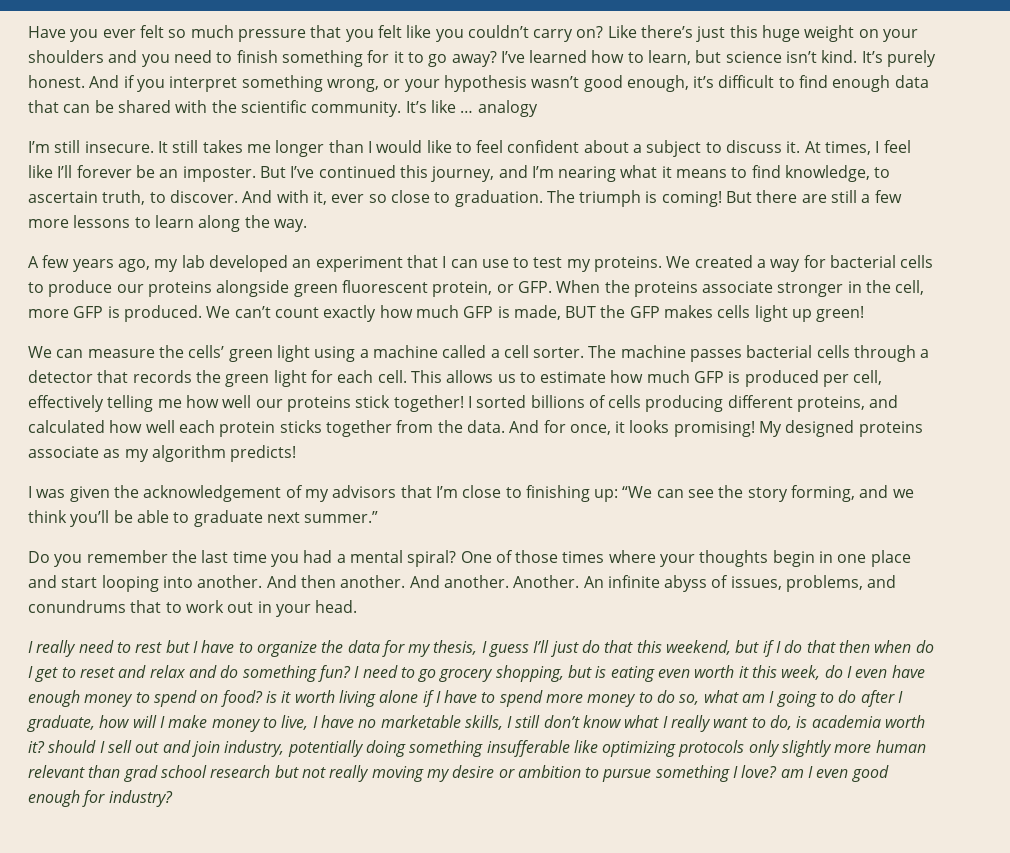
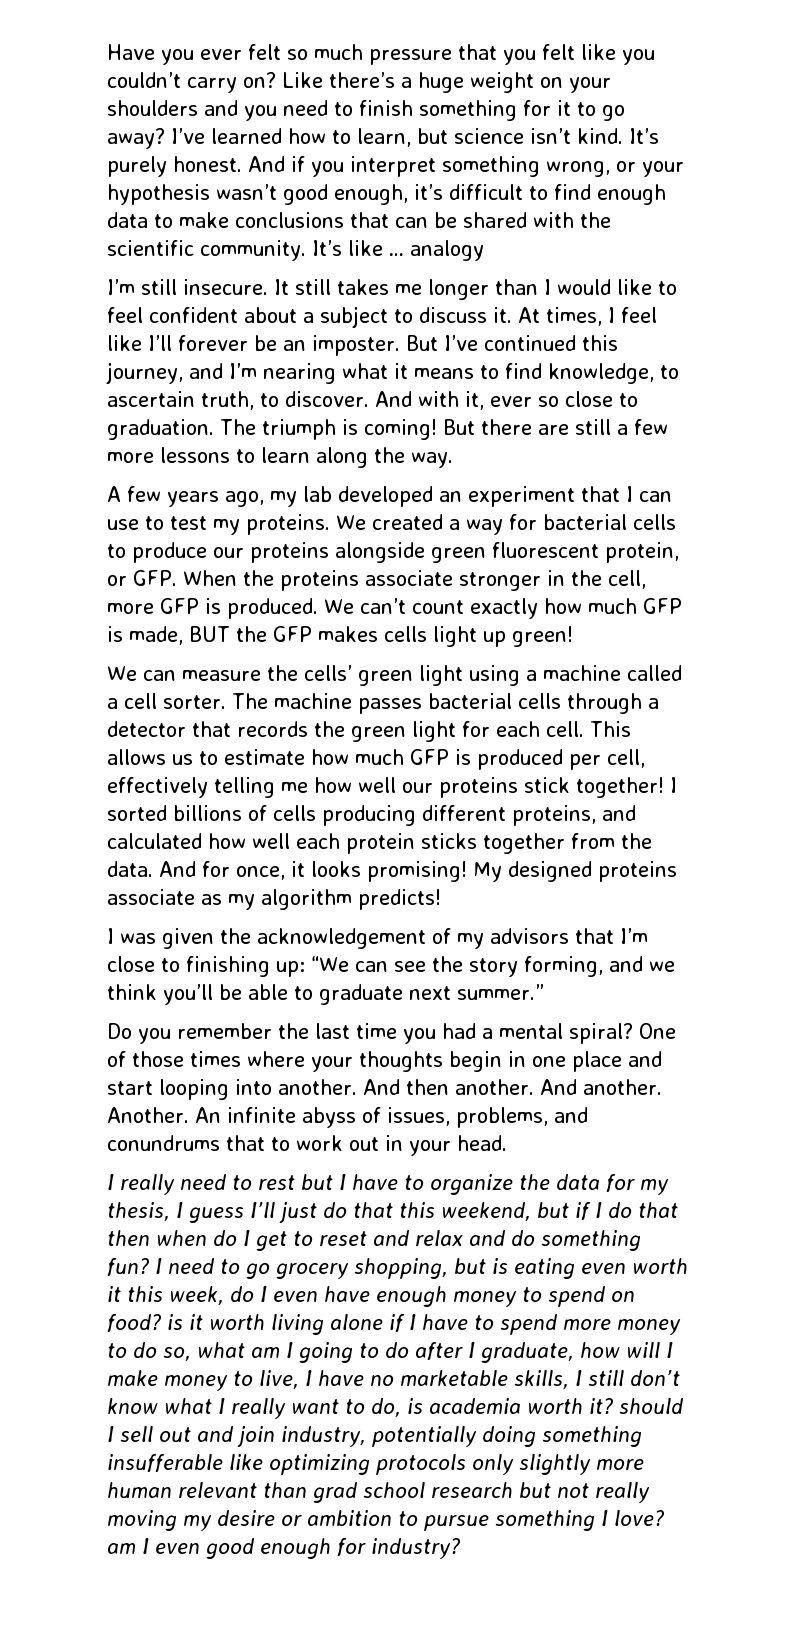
- Like there’s just this huge weight on your shoulders and you need to finish something for it to go away?
+ Like there’s a huge weight on your shoulders and you need to finish something for it to go away?
- And if you interpret something wrong, or your hypothesis wasn’t good enough, it’s difficult to find enough data that can be shared with the scientific community.
+ And if you interpret something wrong, or your hypothesis wasn’t good enough, it’s difficult to find enough data to make conclusions that can be shared with the scientific community.

